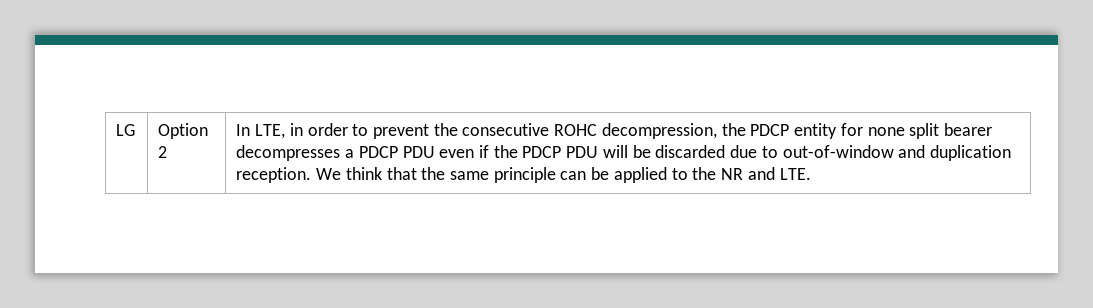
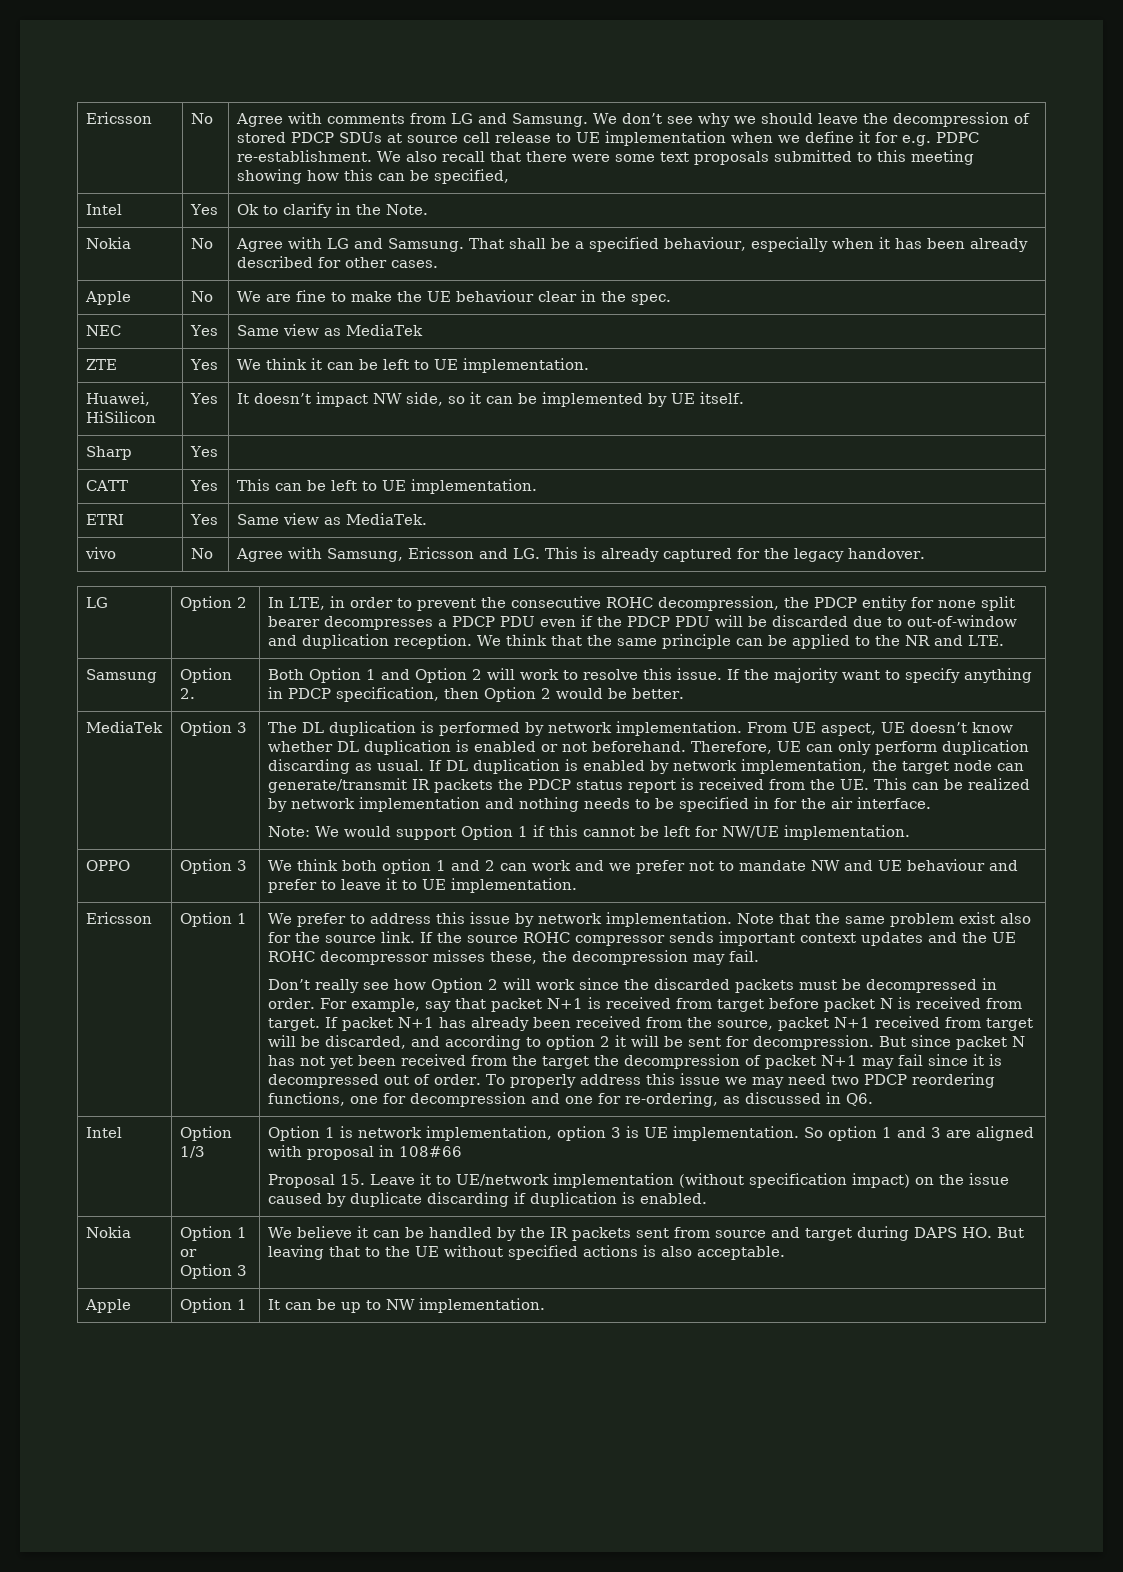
+ Ericsson | No | Agree with comments from LG and Samsung. We don’t see why we should leave the decompression of stored PDCP SDUs at source cell release to UE implementation when we define it for e.g. PDPC re-establishment. We also recall that there were some text proposals submitted to this meeting showing how this can be specified,
+ Intel | Yes | Ok to clarify in the Note.
+ Nokia | No | Agree with LG and Samsung. That shall be a specified behaviour, especially when it has been already described for other cases.
+ Apple | No | We are fine to make the UE behaviour clear in the spec.
+ NEC | Yes | Same view as MediaTek
+ ZTE | Yes | We think it can be left to UE implementation.
+ Huawei, HiSilicon | Yes | It doesn’t impact NW side, so it can be implemented by UE itself.
+ Sharp | Yes |
+ CATT | Yes | This can be left to UE implementation.
+ ETRI | Yes | Same view as MediaTek.
+ vivo | No | Agree with Samsung, Ericsson and LG. This is already captured for the legacy handover.
+ Samsung | Option 2. | Both Option 1 and Option 2 will work to resolve this issue. If the majority want to specify anything in PDCP specification, then Option 2 would be better.
+ MediaTek | Option 3 | The DL duplication is performed by network implementation. From UE aspect, UE doesn’t know whether DL duplication is enabled or not beforehand. Therefore, UE can only perform duplication discarding as usual. If DL duplication is enabled by network implementation, the target node can generate/transmit IR packets the PDCP status report is received from the UE. This can be realized by network implementation and nothing needs to be specified in for the air interface.
+ Note: We would support Option 1 if this cannot be left for NW/UE implementation.
+ OPPO | Option 3 | We think both option 1 and 2 can work and we prefer not to mandate NW and UE behaviour and prefer to leave it to UE implementation.
+ Ericsson | Option 1 | We prefer to address this issue by network implementation. Note that the same problem exist also for the source link. If the source ROHC compressor sends important context updates and the UE ROHC decompressor misses these, the decompression may fail.
+ Don’t really see how Option 2 will work since the discarded packets must be decompressed in order. For example, say that packet N+1 is received from target before packet N is received from target. If packet N+1 has already been received from the source, packet N+1 received from target will be discarded, and according to option 2 it will be sent for decompression. But since packet N has not yet been received from the target the decompression of packet N+1 may fail since it is decompressed out of order. To properly address this issue we may need two PDCP reordering functions, one for decompression and one for re-ordering, as discussed in Q6.
+ Intel | Option 1/3 | Option 1 is network implementation, option 3 is UE implementation. So option 1 and 3 are aligned with proposal in 108#66
+ Proposal 15. Leave it to UE/network implementation (without specification impact) on the issue caused by duplicate discarding if duplication is enabled.
+ Nokia | Option 1 or Option 3 | We believe it can be handled by the IR packets sent from source and target during DAPS HO. But leaving that to the UE without specified actions is also acceptable.
+ Apple | Option 1 | It can be up to NW implementation.

